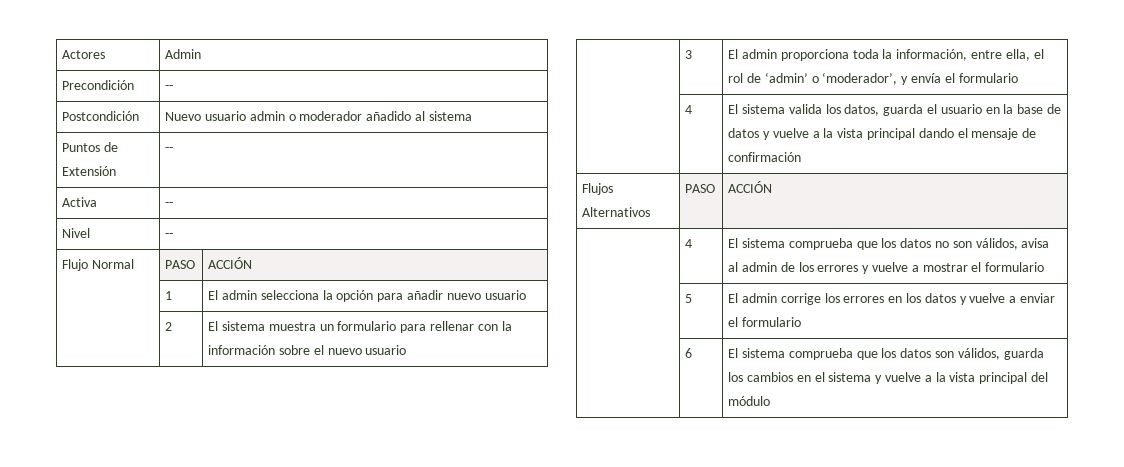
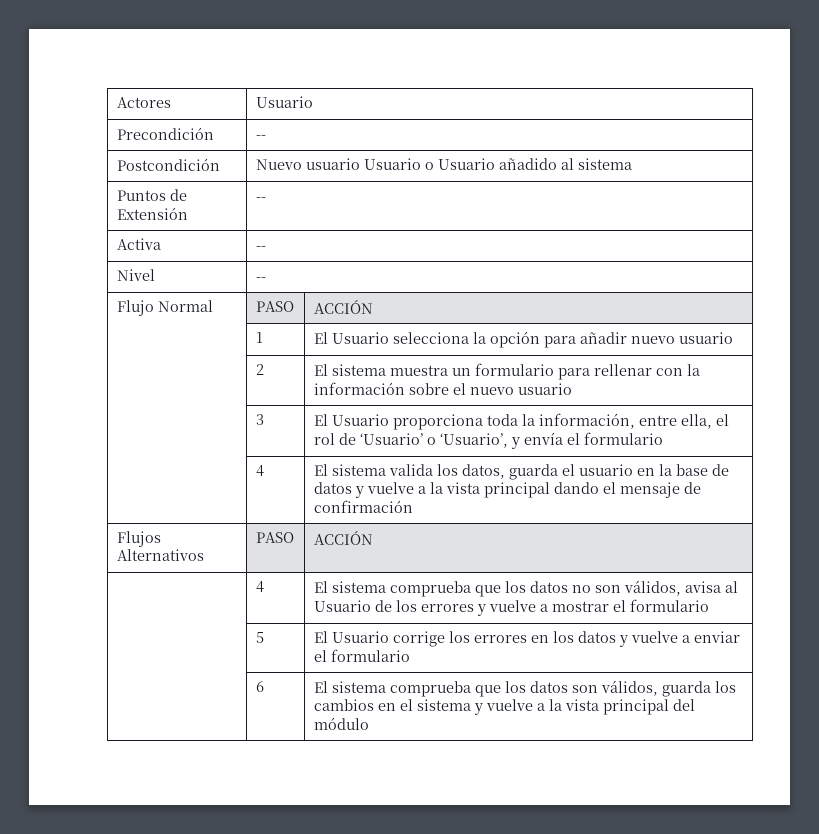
- Actores | Admin
+ Actores | Usuario
- Postcondición | Nuevo usuario admin o moderador añadido al sistema
+ Postcondición | Nuevo usuario Usuario o Usuario añadido al sistema
- | 1 | El admin selecciona la opción para añadir nuevo usuario
+ | 1 | El Usuario selecciona la opción para añadir nuevo usuario
- | 3 | El admin proporciona toda la información, entre ella, el rol de ‘admin’ o ‘moderador’, y envía el formulario
+ | 3 | El Usuario proporciona toda la información, entre ella, el rol de ‘Usuario’ o ‘Usuario’, y envía el formulario
- | 4 | El sistema comprueba que los datos no son válidos, avisa al admin de los errores y vuelve a mostrar el formulario
+ | 4 | El sistema comprueba que los datos no son válidos, avisa al Usuario de los errores y vuelve a mostrar el formulario
- | 5 | El admin corrige los errores en los datos y vuelve a enviar el formulario
+ | 5 | El Usuario corrige los errores en los datos y vuelve a enviar el formulario

